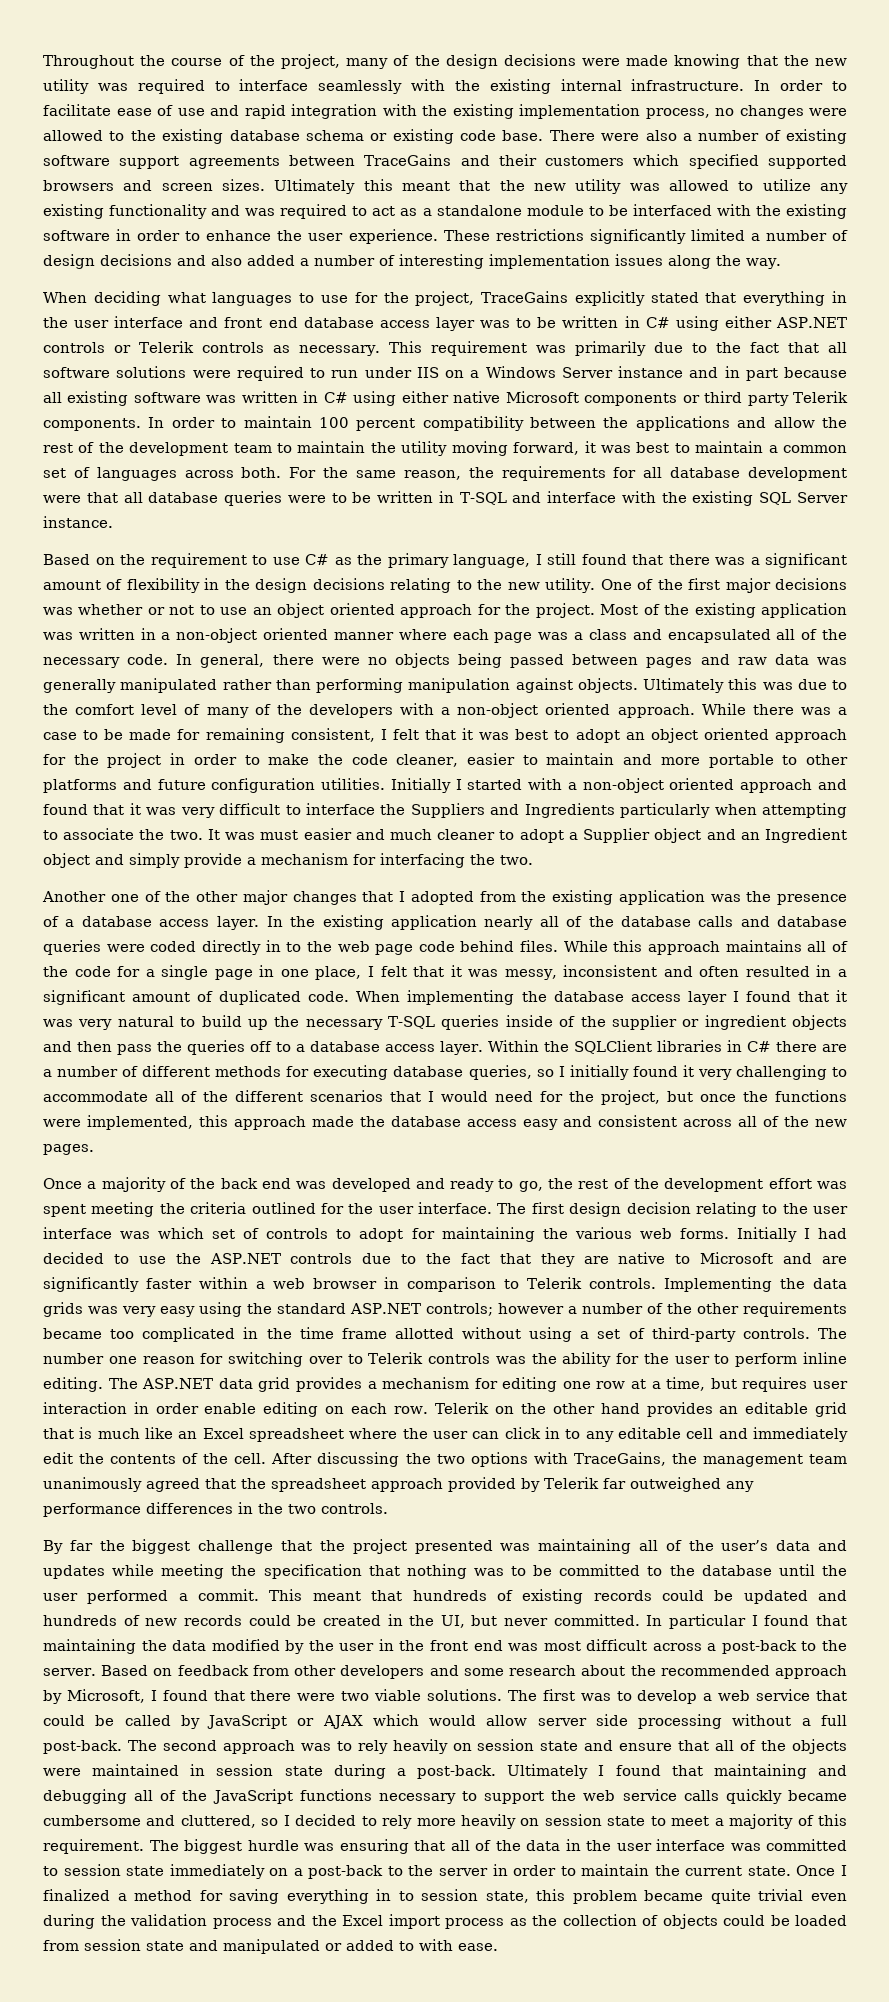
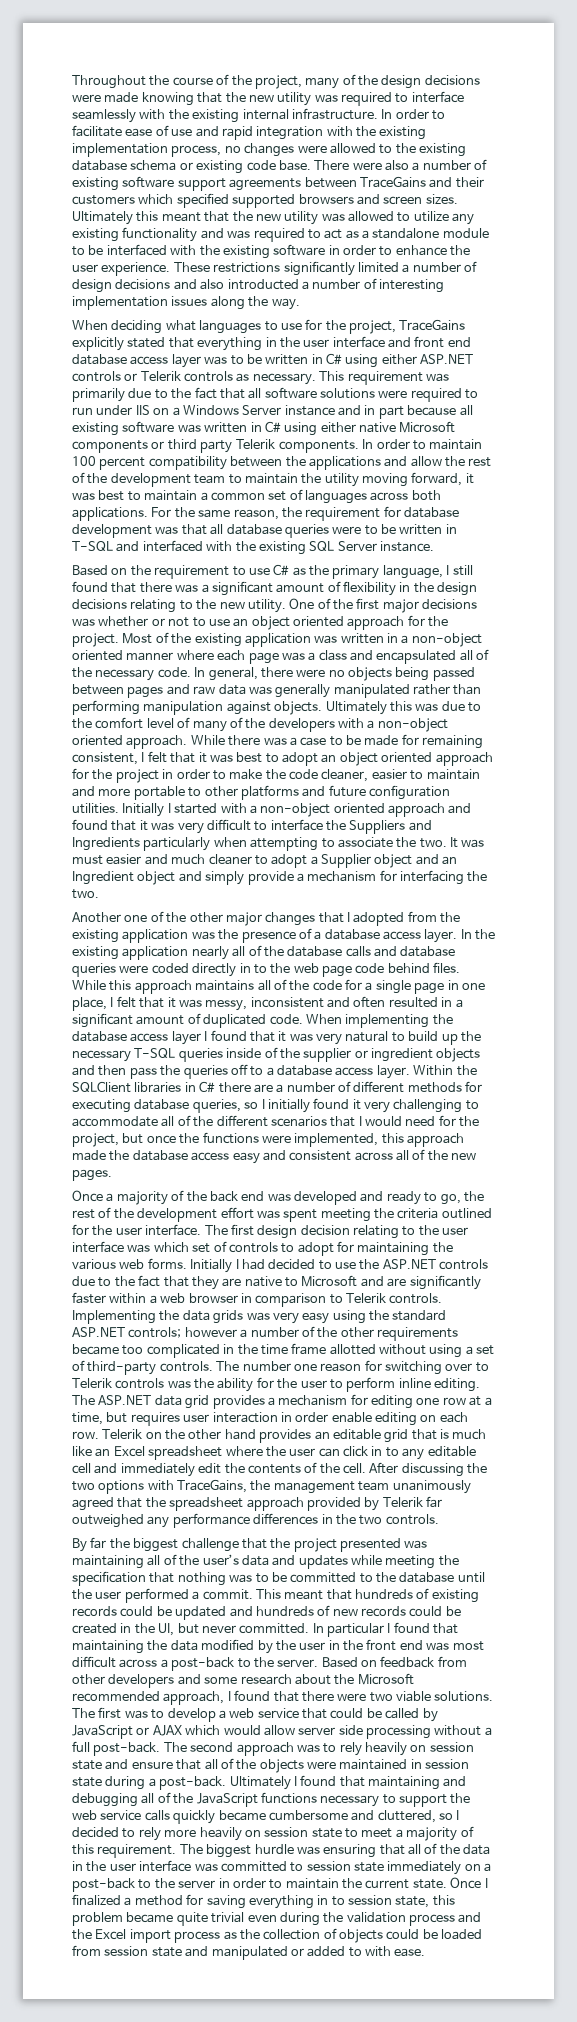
- These restrictions significantly limited a number of design decisions and also added a number of interesting implementation issues along the way.
+ These restrictions significantly limited a number of design decisions and also introducted a number of interesting implementation issues along the way.
- In order to maintain 100 percent compatibility between the applications and allow the rest of the development team to maintain the utility moving forward, it was best to maintain a common set of languages across both.
+ In order to maintain 100 percent compatibility between the applications and allow the rest of the development team to maintain the utility moving forward, it was best to maintain a common set of languages across both applications.
- For the same reason, the requirements for all database development were that all database queries were to be written in T-SQL and interface with the existing SQL Server instance.
+ For the same reason, the requirement for database development was that all database queries were to be written in T-SQL and interfaced with the existing SQL Server instance.
- Based on feedback from other developers and some research about the recommended approach by Microsoft, I found that there were two viable solutions.
+ Based on feedback from other developers and some research about the Microsoft recommended approach, I found that there were two viable solutions.

